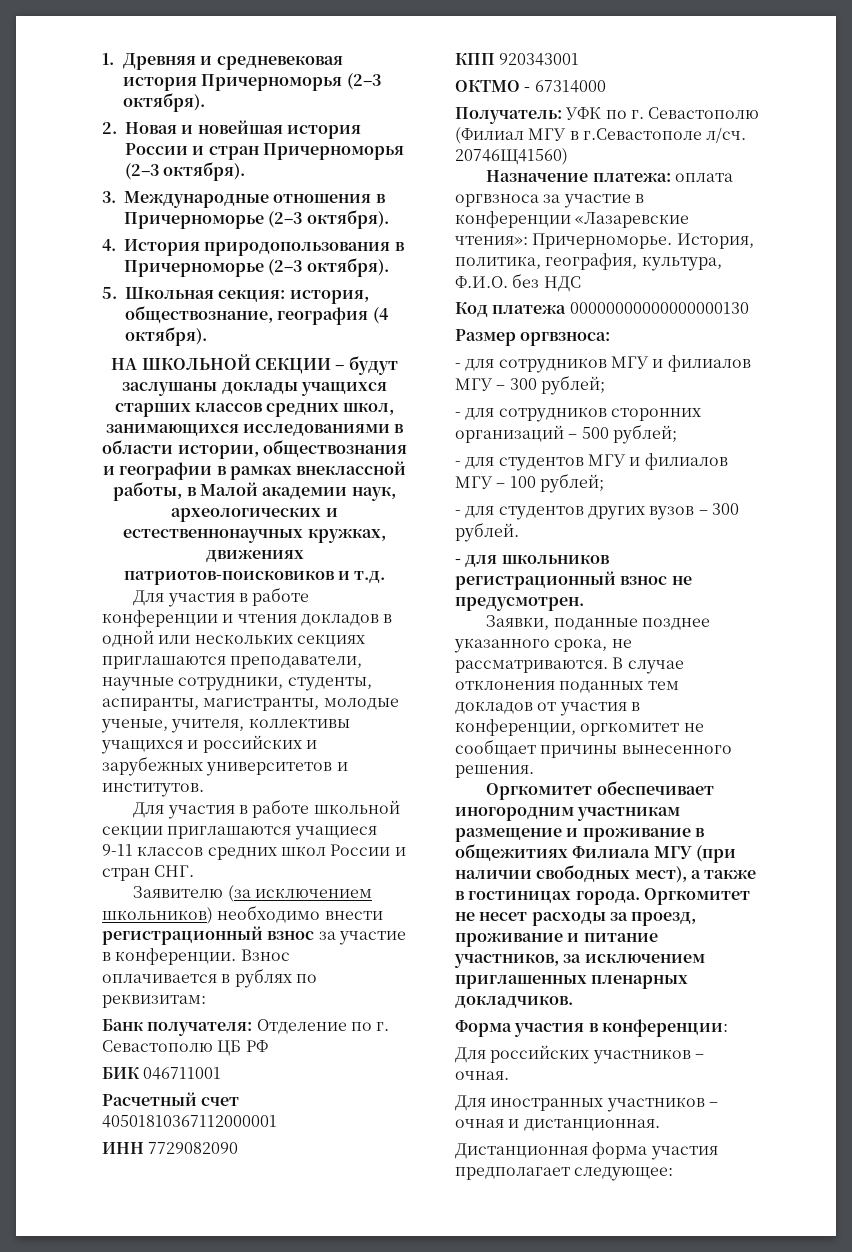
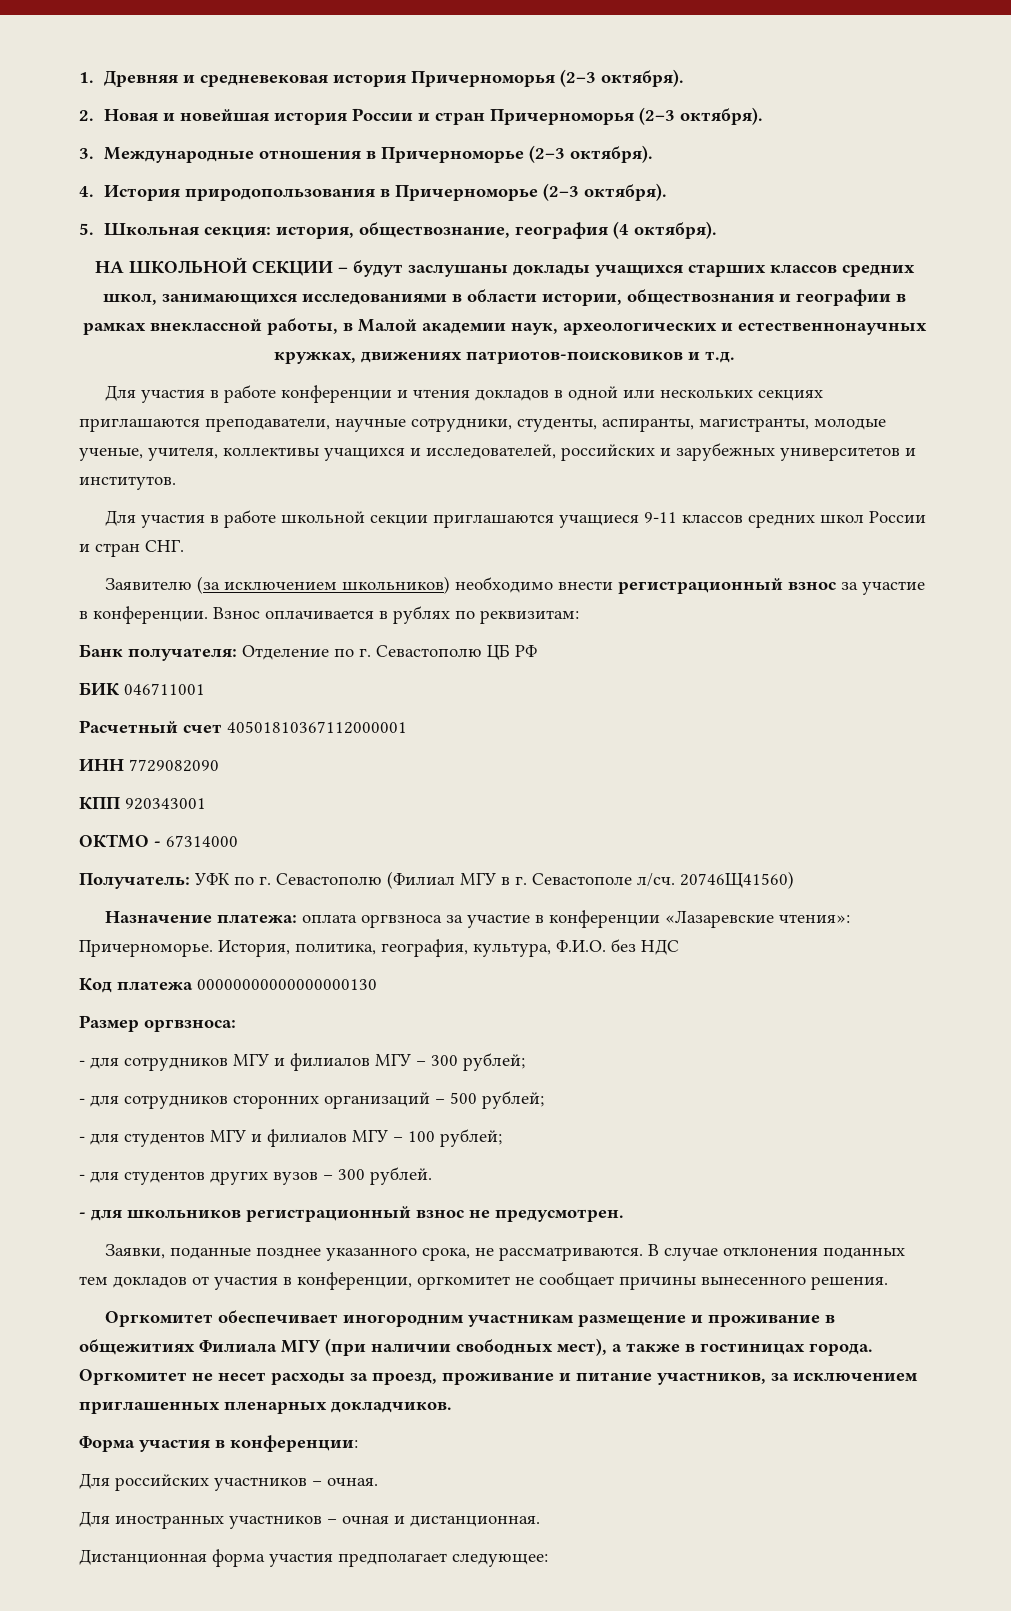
- Для участия в работе конференции и чтения докладов в одной или нескольких секциях приглашаются преподаватели, научные сотрудники, студенты, аспиранты, магистранты, молодые ученые, учителя, коллективы учащихся и российских и зарубежных университетов и институтов.
+ Для участия в работе конференции и чтения докладов в одной или нескольких секциях приглашаются преподаватели, научные сотрудники, студенты, аспиранты, магистранты, молодые ученые, учителя, коллективы учащихся и исследователей, российских и зарубежных университетов и институтов.
- Получатель: УФК по г. Севастополю (Филиал МГУ в г.Севастополе л/сч.
+ Получатель: УФК по г. Севастополю (Филиал МГУ в г. Севастополе л/сч.

